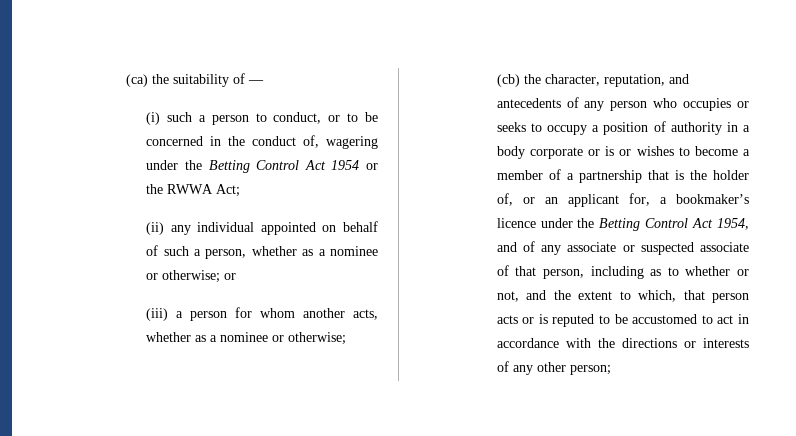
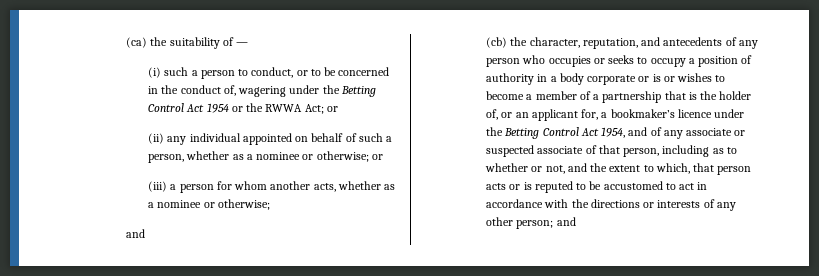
- (i) such a person to conduct, or to be concerned in the conduct of, wagering under the Betting Control Act 1954 or the RWWA Act;
+ (i) such a person to conduct, or to be concerned in the conduct of, wagering under the Betting Control Act 1954 or the RWWA Act; or
  (iii) a person for whom another acts, whether as a nominee or otherwise;
+ and
- (cb) the character, reputation, and antecedents of any person who occupies or seeks to occupy a position of authority in a body corporate or is or wishes to become a member of a partnership that is the holder of, or an applicant for, a bookmaker’s licence under the Betting Control Act 1954, and of any associate or suspected associate of that person, including as to whether or not, and the extent to which, that person acts or is reputed to be accustomed to act in accordance with the directions or interests of any other person;
+ (cb) the character, reputation, and antecedents of any person who occupies or seeks to occupy a position of authority in a body corporate or is or wishes to become a member of a partnership that is the holder of, or an applicant for, a bookmaker’s licence under the Betting Control Act 1954, and of any associate or suspected associate of that person, including as to whether or not, and the extent to which, that person acts or is reputed to be accustomed to act in accordance with the directions or interests of any other person; and

